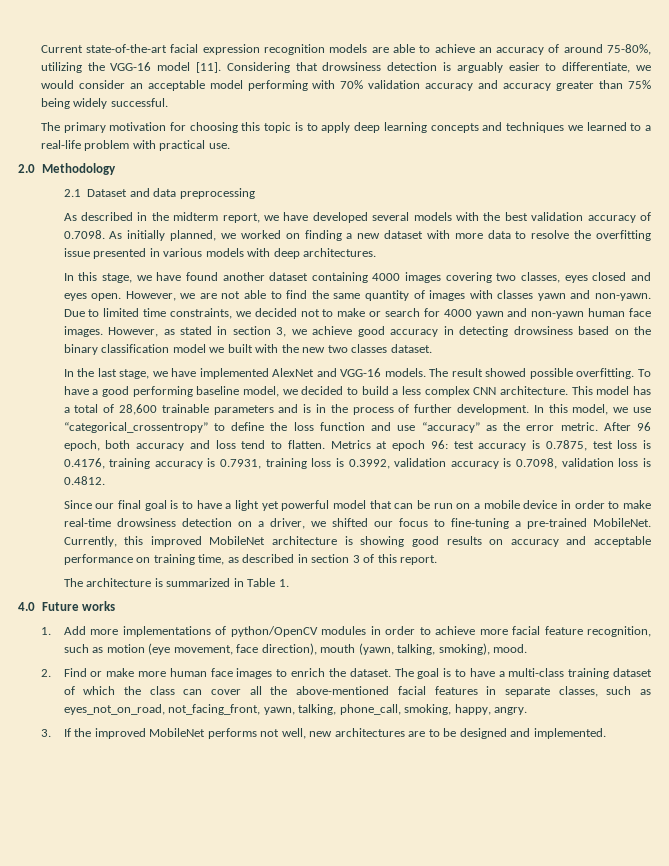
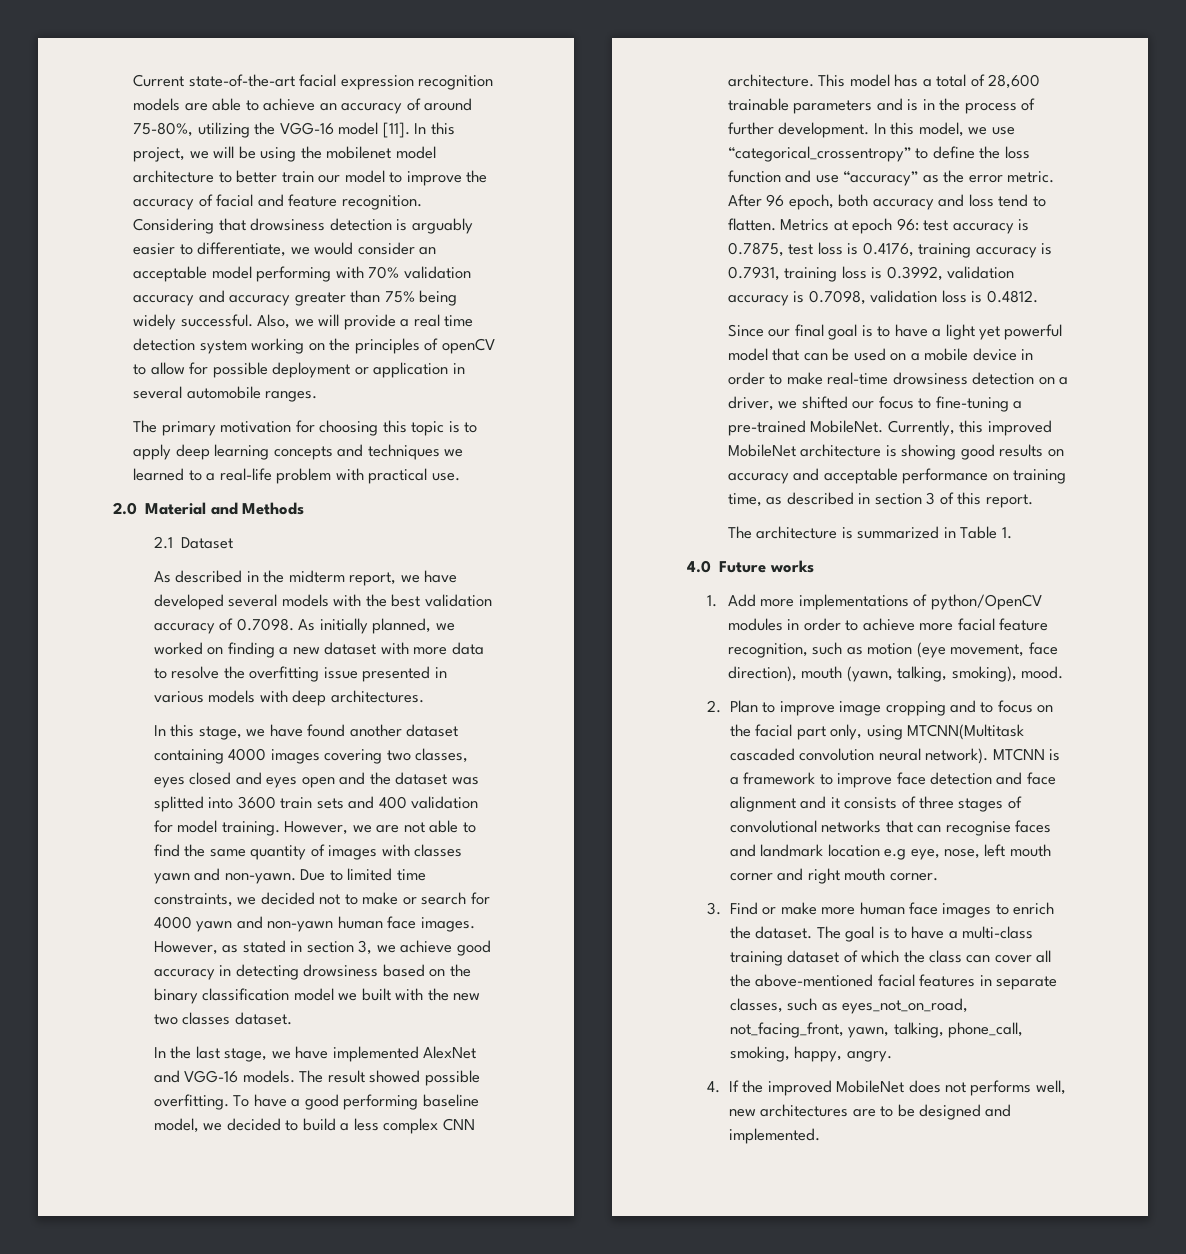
+ In this project, we will be using the mobilenet model architecture to better train our model to improve the accuracy of facial and feature recognition.
+ Also, we will provide a real time detection system working on the principles of openCV to allow for possible deployment or application in several automobile ranges.
- 2.0 Methodology
+ 2.0 Material and Methods
- 2.1 Dataset and data preprocessing
+ 2.1 Dataset
- In this stage, we have found another dataset containing 4000 images covering two classes, eyes closed and eyes open.
+ In this stage, we have found another dataset containing 4000 images covering two classes, eyes closed and eyes open and the dataset was splitted into 3600 train sets and 400 validation for model training.
- Since our final goal is to have a light yet powerful model that can be run on a mobile device in order to make real-time drowsiness detection on a driver, we shifted our focus to fine-tuning a pre-trained MobileNet.
+ Since our final goal is to have a light yet powerful model that can be used on a mobile device in order to make real-time drowsiness detection on a driver, we shifted our focus to fine-tuning a pre-trained MobileNet.
- 2. Find or make more human face images to enrich the dataset.
+ 2. Plan to improve image cropping and to focus on the facial part only, using MTCNN(Multitask cascaded convolution neural network). MTCNN is a framework to improve face detection and face alignment and it consists of three stages of convolutional networks that can recognise faces and landmark location e.g eye, nose, left mouth corner and right mouth corner.
+ 3. Find or make more human face images to enrich the dataset.
- 3. If the improved MobileNet performs not well, new architectures are to be designed and implemented.
+ 4. If the improved MobileNet does not performs well, new architectures are to be designed and implemented.

